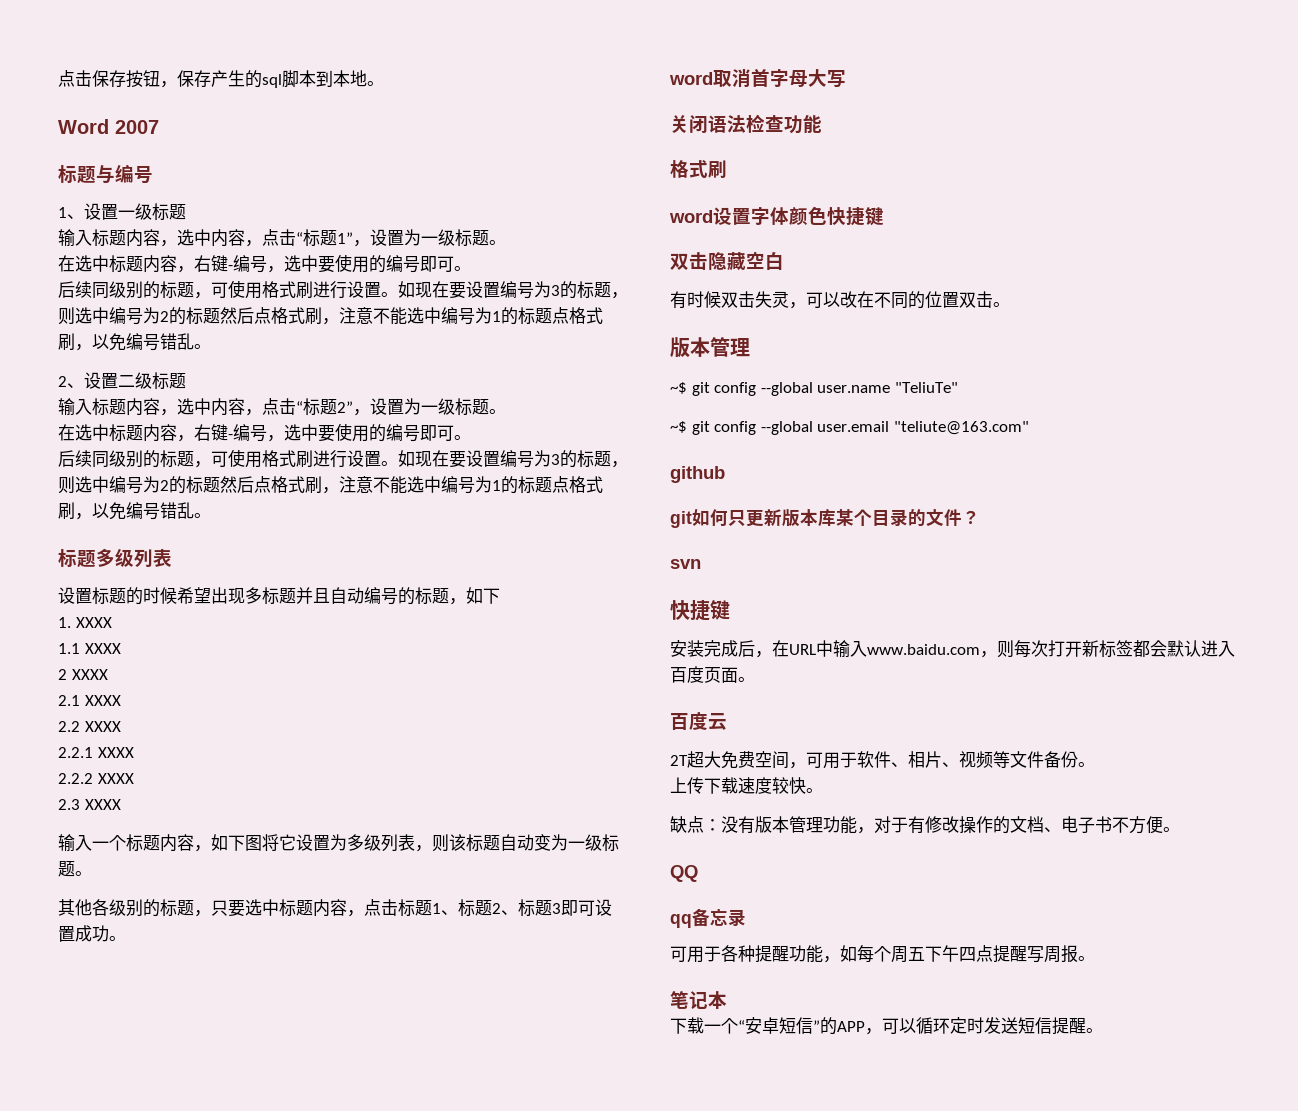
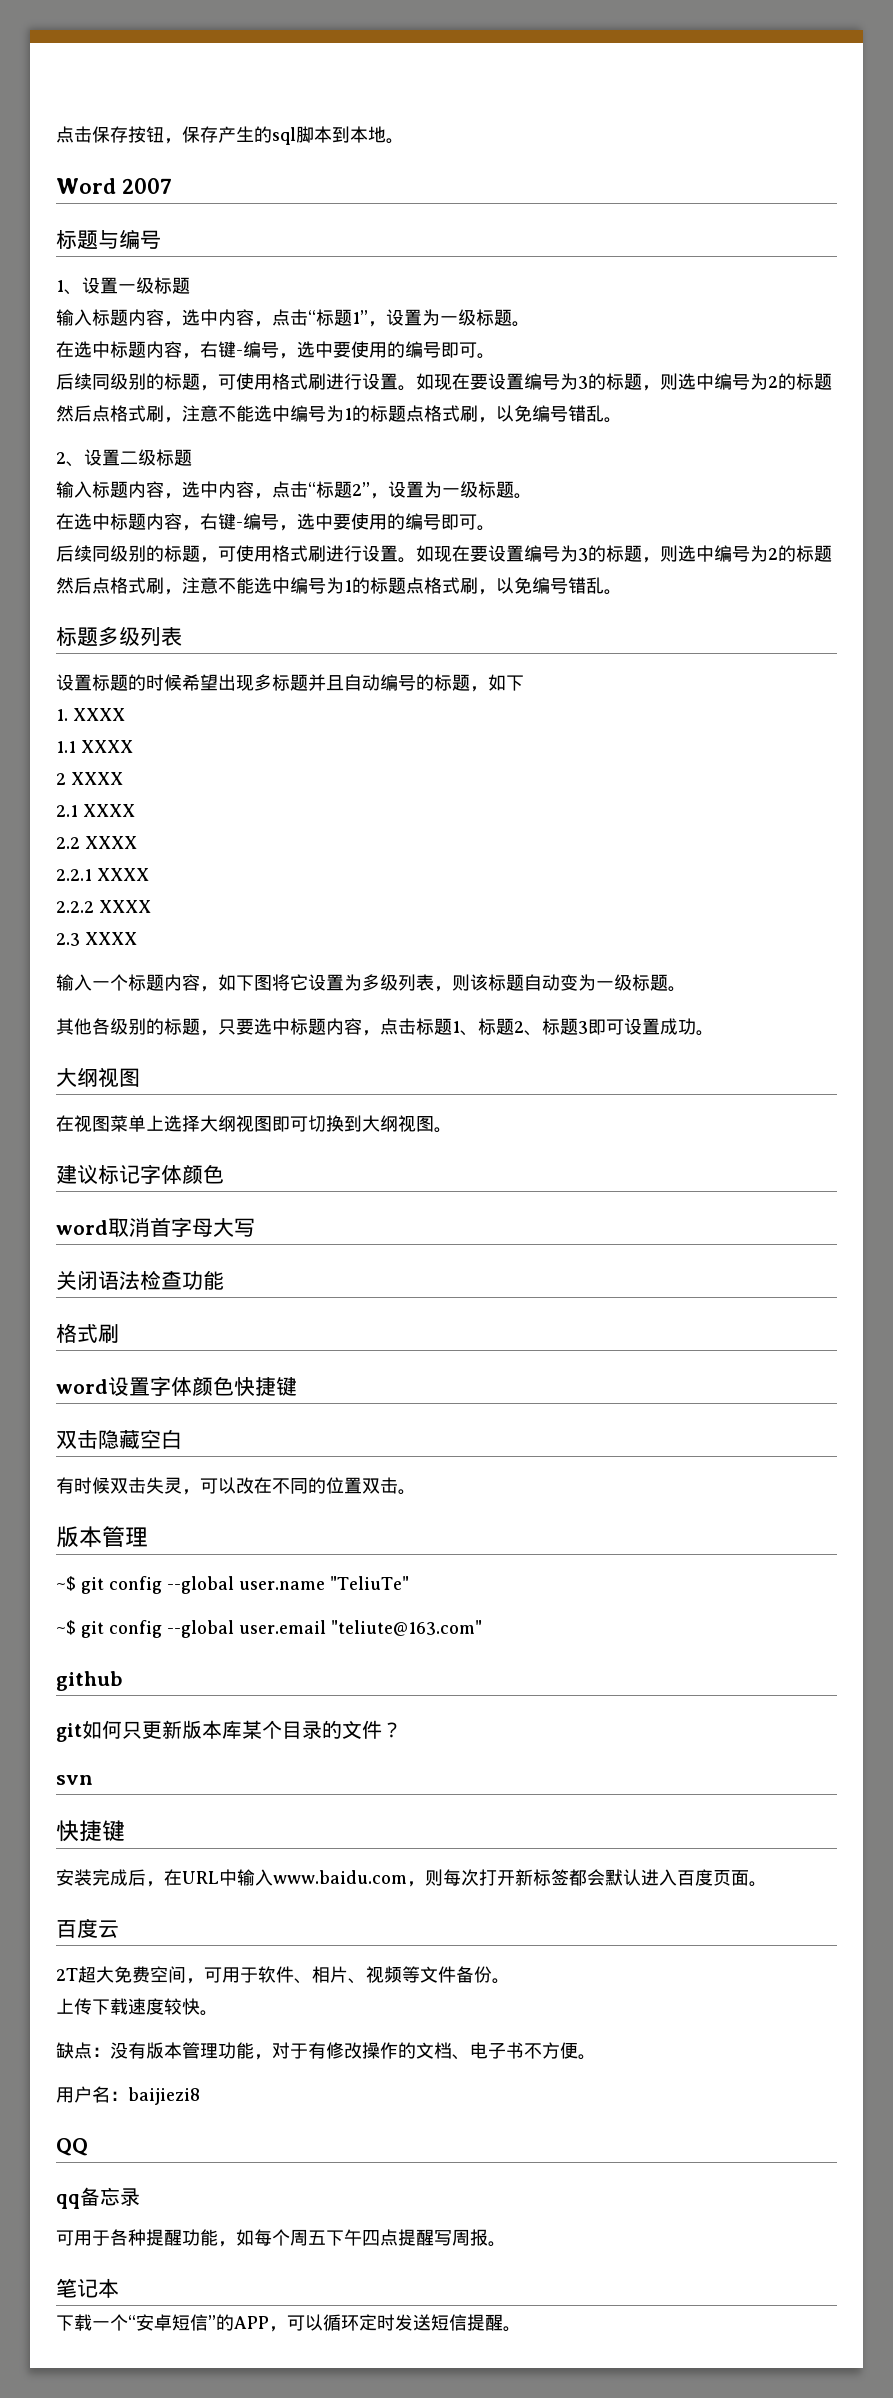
  其他各级别的标题，只要选中标题内容，点击标题1、标题2、标题3即可设置成功。
+ 大纲视图
+ 在视图菜单上选择大纲视图即可切换到大纲视图。
+ 建议标记字体颜色
+ 用户名：baijiezi8

